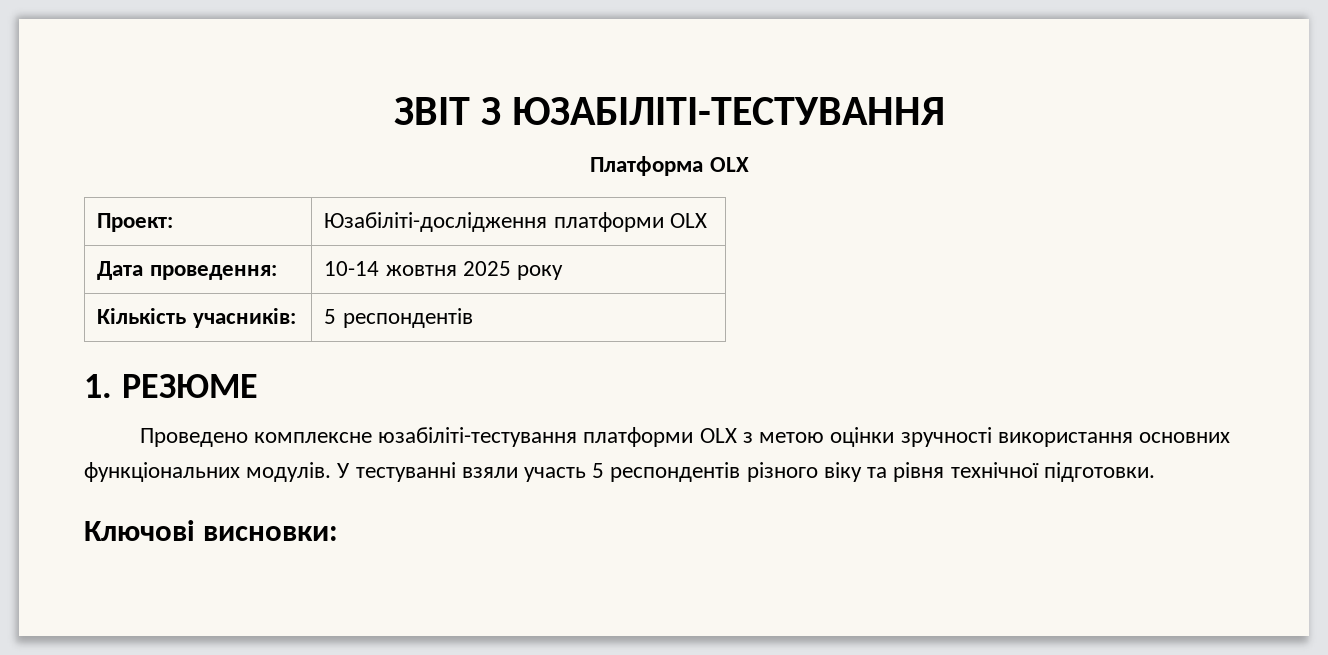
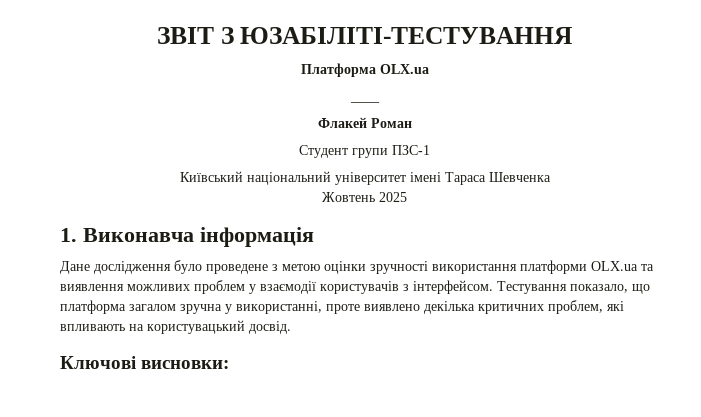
- Платформа OLX
- Проект: | Юзабіліті-дослідження платформи OLX
- Дата проведення: | 10-14 жовтня 2025 року
- Кількість учасників: | 5 респондентів
- 1. РЕЗЮМЕ
- Проведено комплексне юзабіліті-тестування платформи OLX з метою оцінки зручності використання основних функціональних модулів. У тестуванні взяли участь 5 респондентів різного віку та рівня технічної підготовки.
+ Платформа OLX.ua
+ ____
+ Флакей Роман
+ Студент групи ПЗС-1
+ Київський національний університет імені Тараса Шевченка
+ Жовтень 2025
+ 1. Виконавча інформація
+ Дане дослідження було проведене з метою оцінки зручності використання платформи OLX.ua та виявлення можливих проблем у взаємодії користувачів з інтерфейсом. Тестування показало, що платформа загалом зручна у використанні, проте виявлено декілька критичних проблем, які впливають на користувацький досвід.

